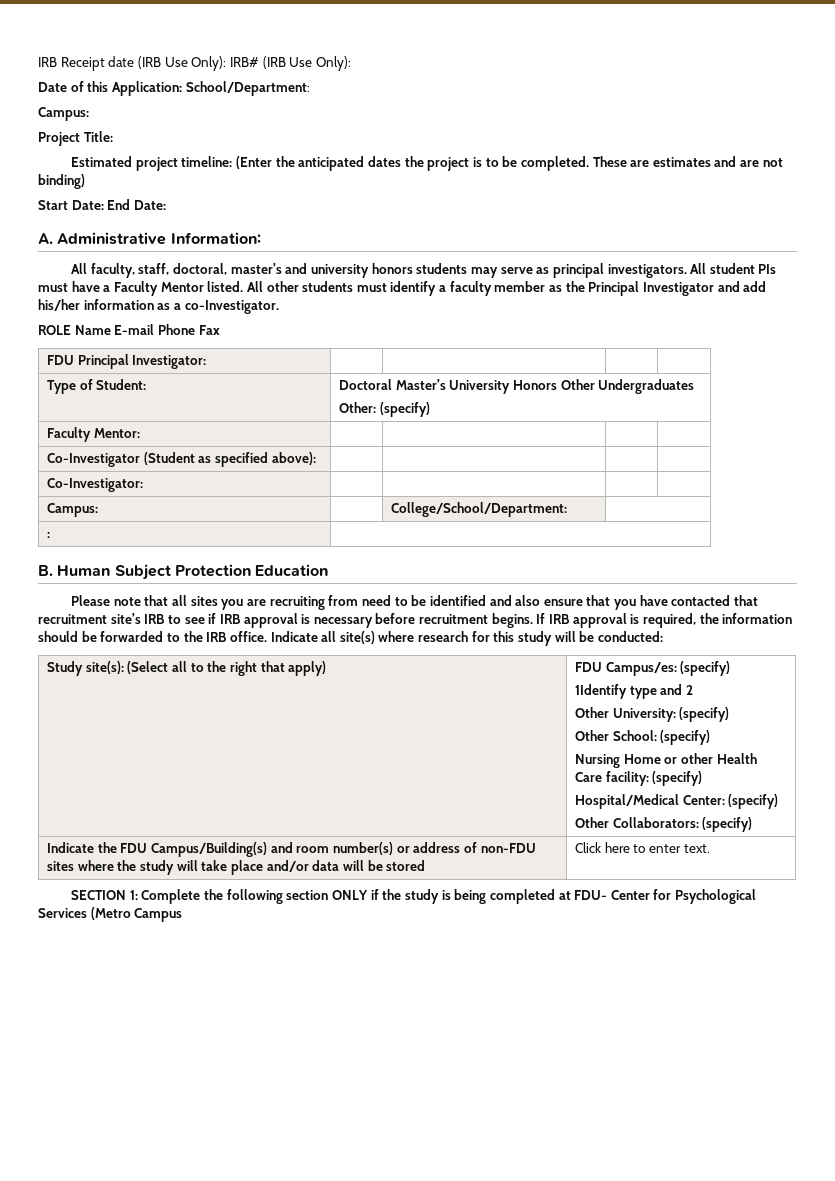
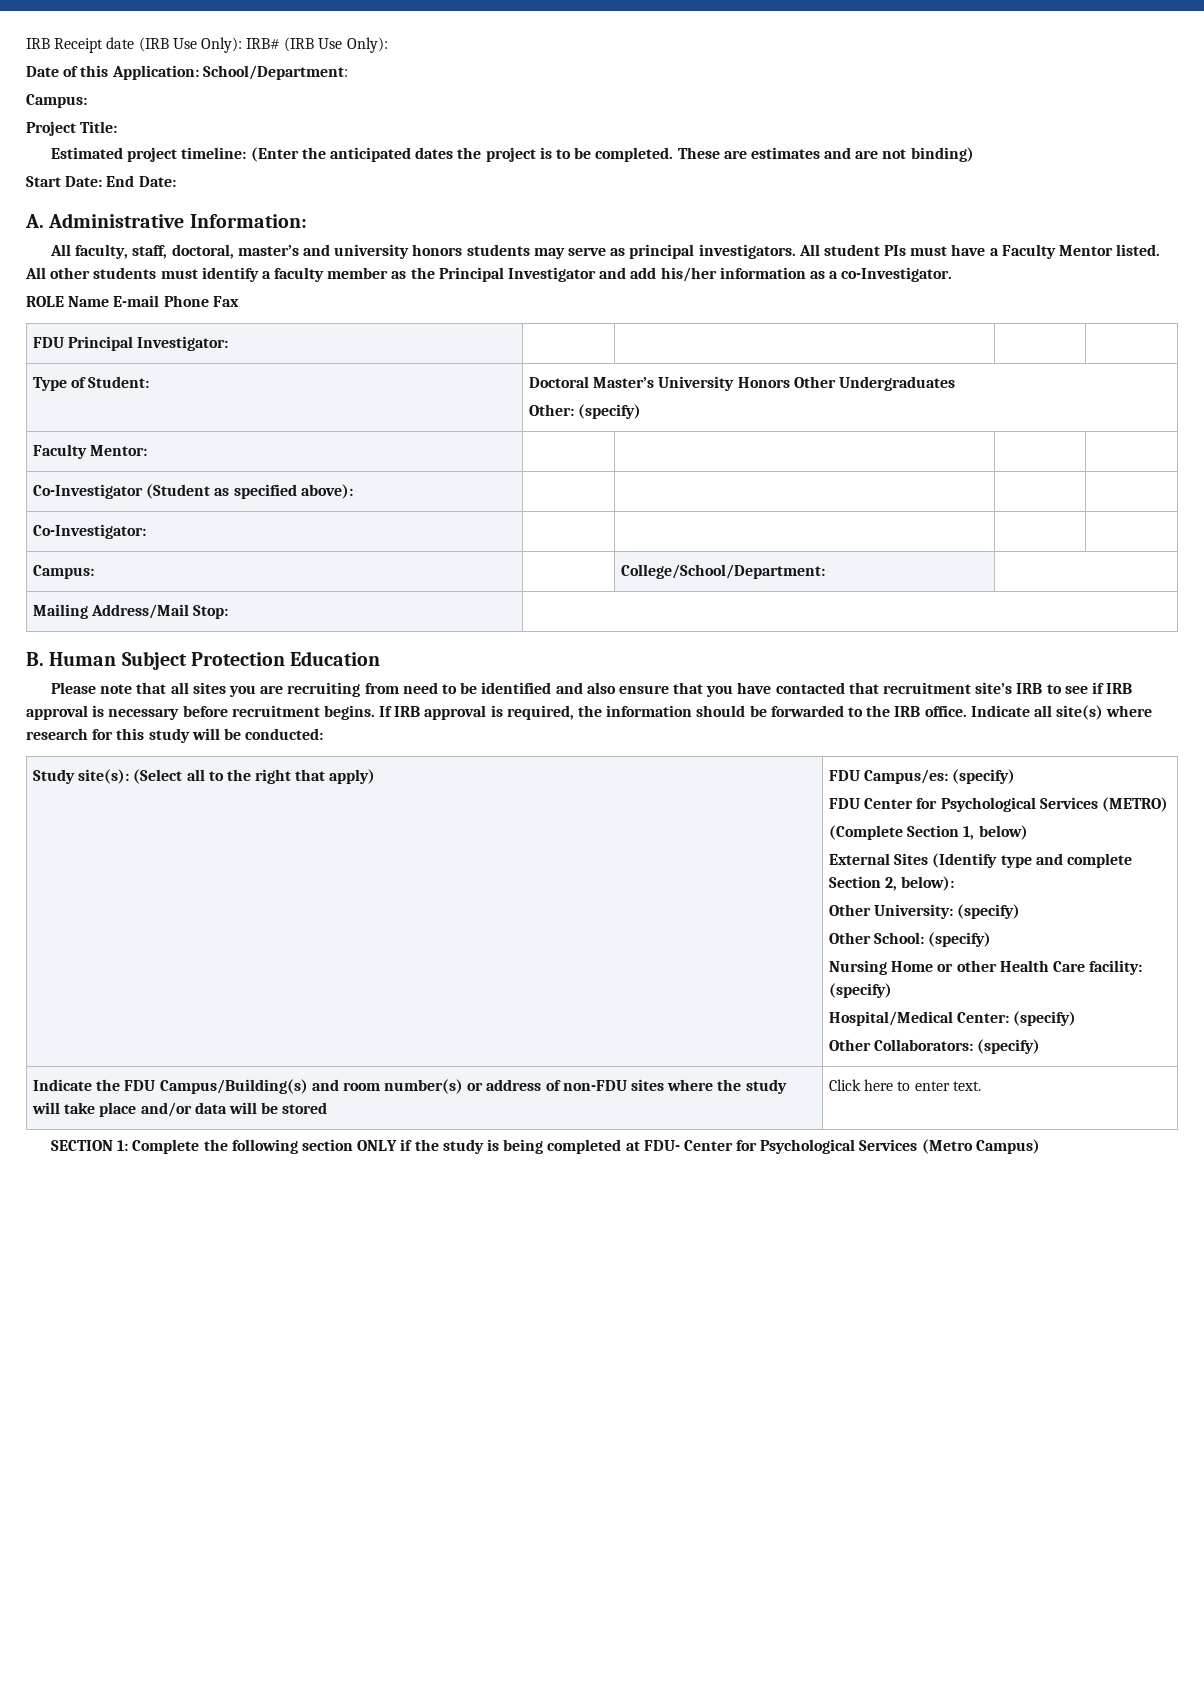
- : |
+ Mailing Address/Mail Stop: |
- 1Identify type and 2
+ FDU Center for Psychological Services (METRO)
+ (Complete Section 1, below)
+ External Sites (Identify type and complete Section 2, below):
- SECTION 1: Complete the following section ONLY if the study is being completed at FDU- Center for Psychological Services (Metro Campus
+ SECTION 1: Complete the following section ONLY if the study is being completed at FDU- Center for Psychological Services (Metro Campus)

